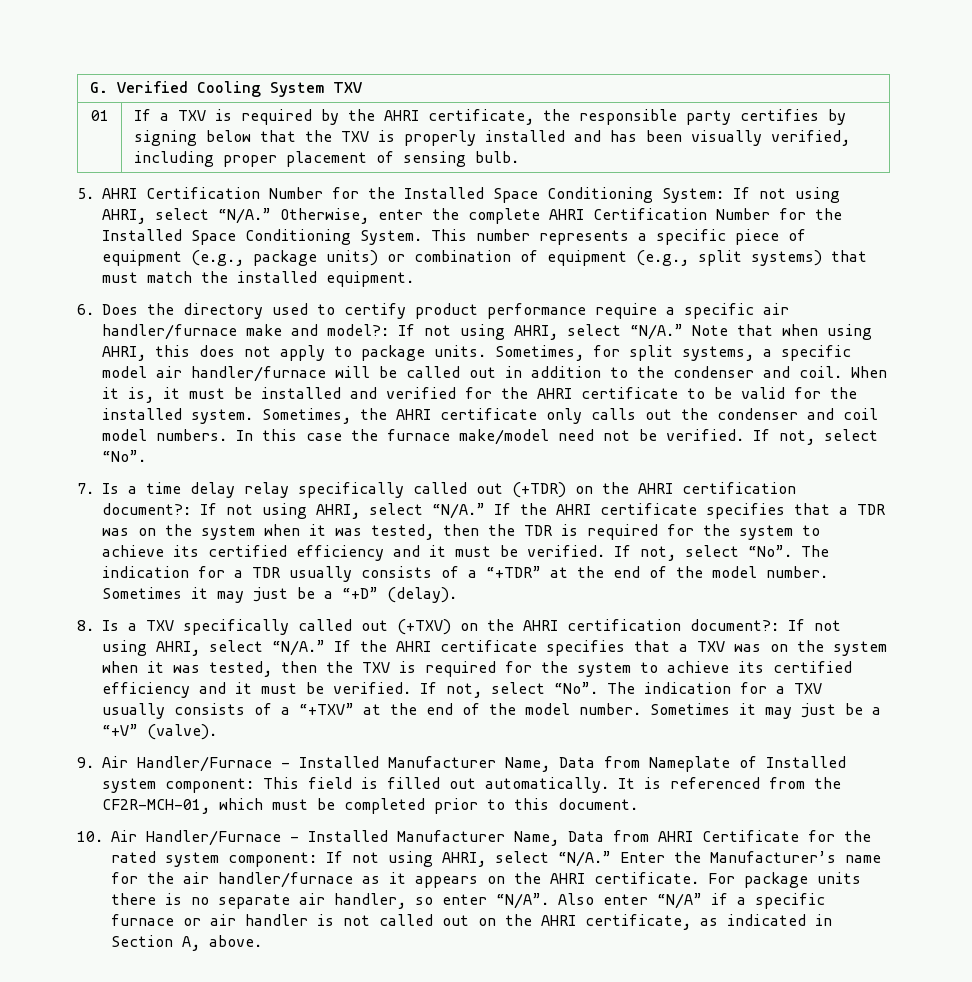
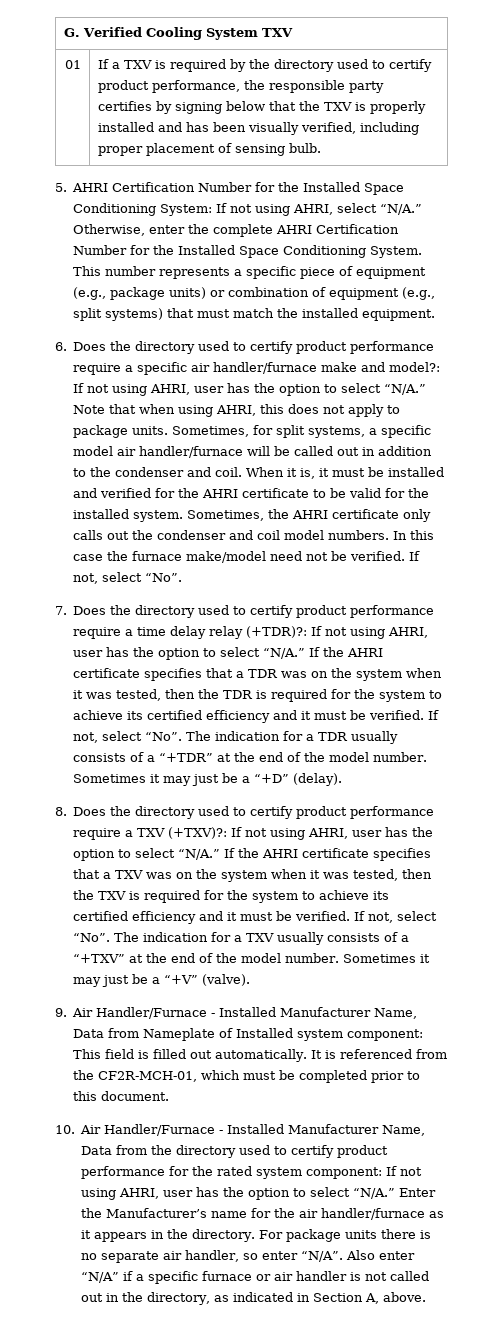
- 01 | If a TXV is required by the AHRI certificate, the responsible party certifies by signing below that the TXV is properly installed and has been visually verified, including proper placement of sensing bulb.
+ 01 | If a TXV is required by the directory used to certify product performance, the responsible party certifies by signing below that the TXV is properly installed and has been visually verified, including proper placement of sensing bulb.
- 6. Does the directory used to certify product performance require a specific air handler/furnace make and model?: If not using AHRI, select “N/A.” Note that when using AHRI, this does not apply to package units.
+ 6. Does the directory used to certify product performance require a specific air handler/furnace make and model?: If not using AHRI, user has the option to select “N/A.” Note that when using AHRI, this does not apply to package units.
- 7. Is a time delay relay specifically called out (+TDR) on the AHRI certification document?: If not using AHRI, select “N/A.” If the AHRI certificate specifies that a TDR was on the system when it was tested, then the TDR is required for the system to achieve its certified efficiency and it must be verified.
+ 7. Does the directory used to certify product performance require a time delay relay (+TDR)?: If not using AHRI, user has the option to select “N/A.” If the AHRI certificate specifies that a TDR was on the system when it was tested, then the TDR is required for the system to achieve its certified efficiency and it must be verified.
- 8. Is a TXV specifically called out (+TXV) on the AHRI certification document?: If not using AHRI, select “N/A.” If the AHRI certificate specifies that a TXV was on the system when it was tested, then the TXV is required for the system to achieve its certified efficiency and it must be verified.
+ 8. Does the directory used to certify product performance require a TXV (+TXV)?: If not using AHRI, user has the option to select “N/A.” If the AHRI certificate specifies that a TXV was on the system when it was tested, then the TXV is required for the system to achieve its certified efficiency and it must be verified.
- 10. Air Handler/Furnace - Installed Manufacturer Name, Data from AHRI Certificate for the rated system component: If not using AHRI, select “N/A.” Enter the Manufacturer’s name for the air handler/furnace as it appears on the AHRI certificate.
+ 10. Air Handler/Furnace - Installed Manufacturer Name, Data from the directory used to certify product performance for the rated system component: If not using AHRI, user has the option to select “N/A.” Enter the Manufacturer’s name for the air handler/furnace as it appears in the directory.
- Also enter “N/A” if a specific furnace or air handler is not called out on the AHRI certificate, as indicated in Section A, above.
+ Also enter “N/A” if a specific furnace or air handler is not called out in the directory, as indicated in Section A, above.

